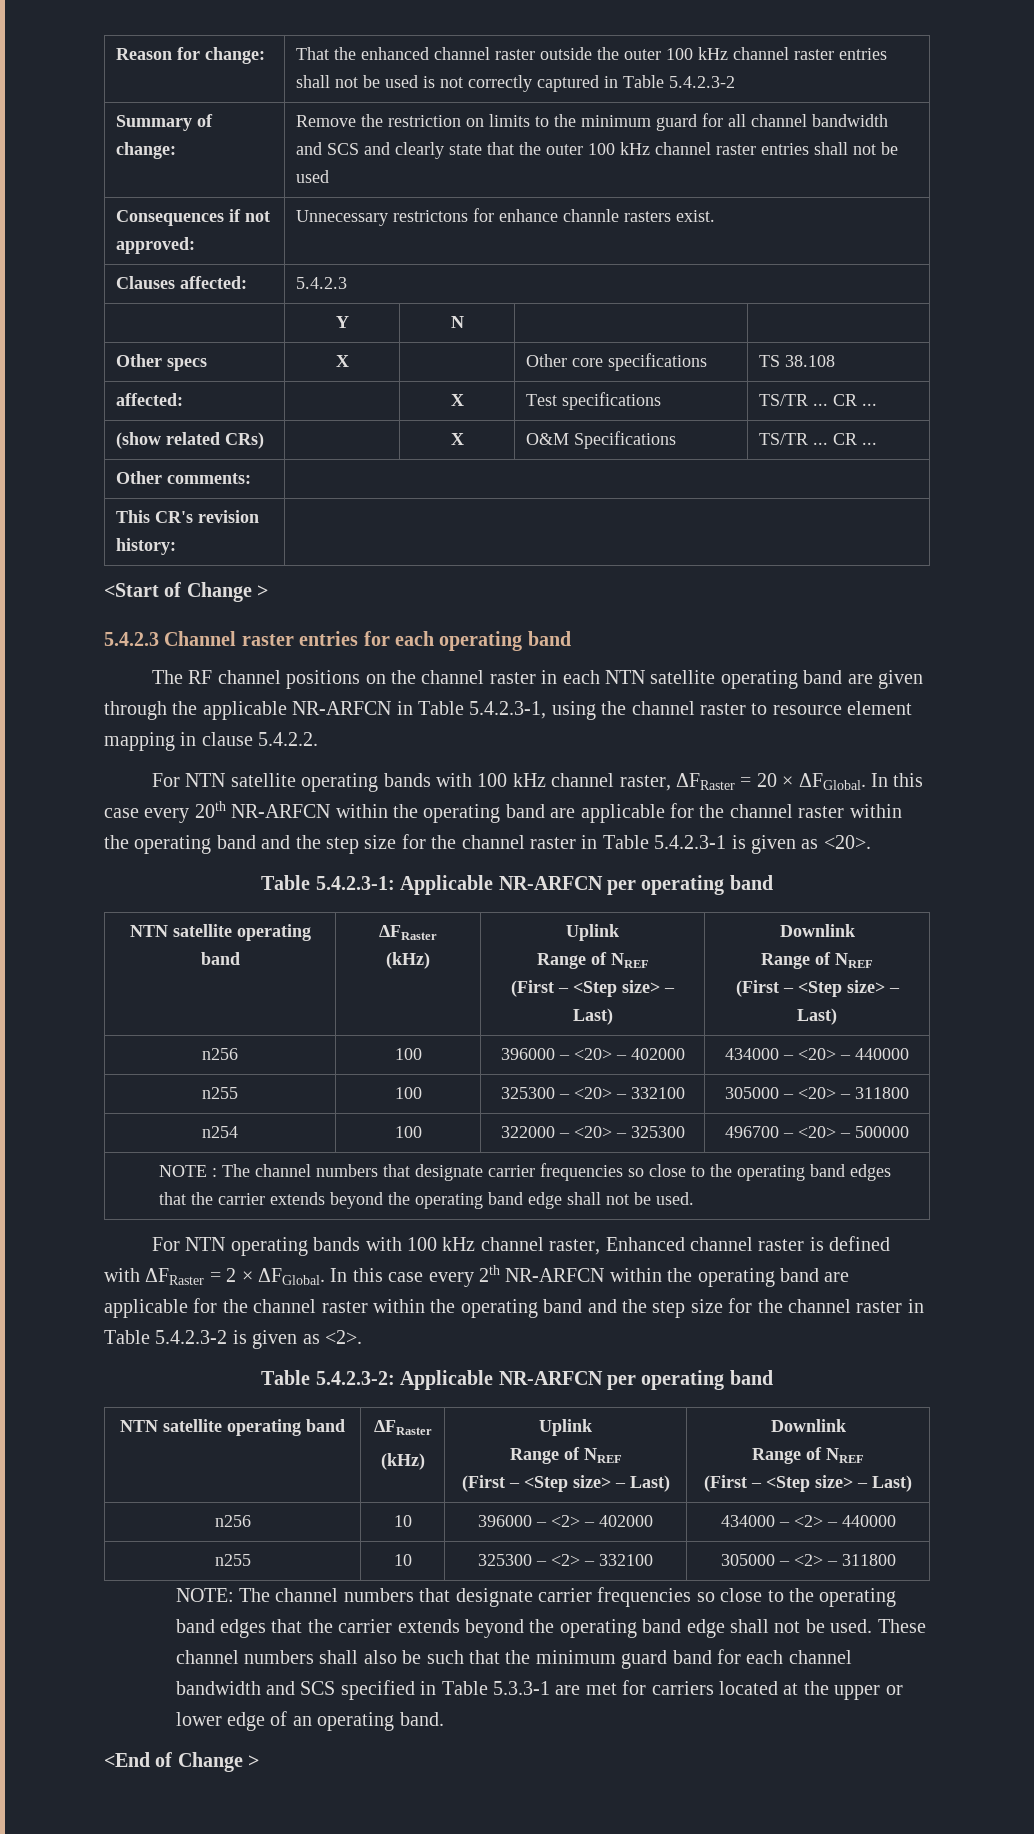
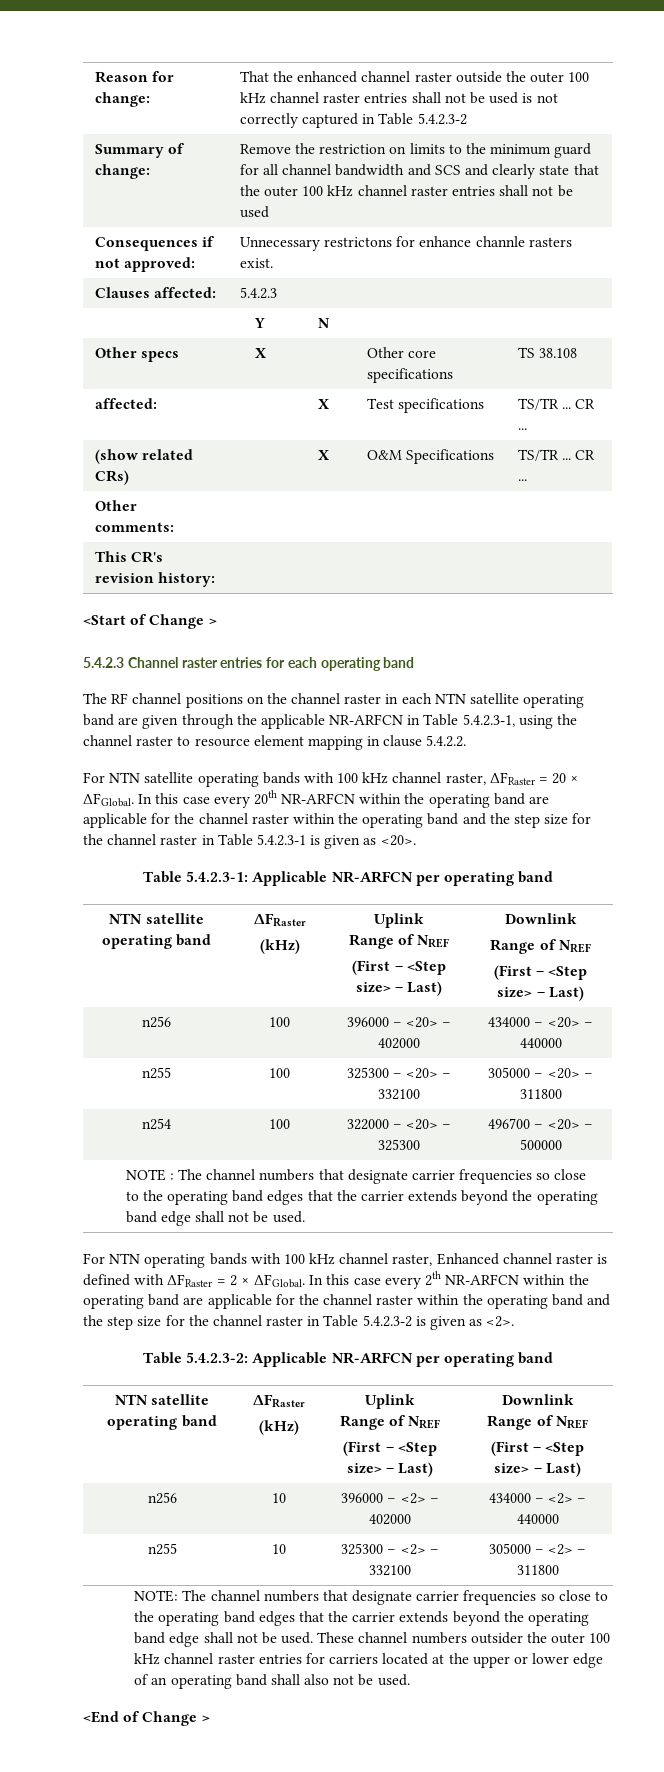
- These channel numbers shall also be such that the minimum guard band for each channel bandwidth and SCS specified in Table 5.3.3-1 are met for carriers located at the upper or lower edge of an operating band.
+ These channel numbers outsider the outer 100 kHz channel raster entries for carriers located at the upper or lower edge of an operating band shall also not be used.

